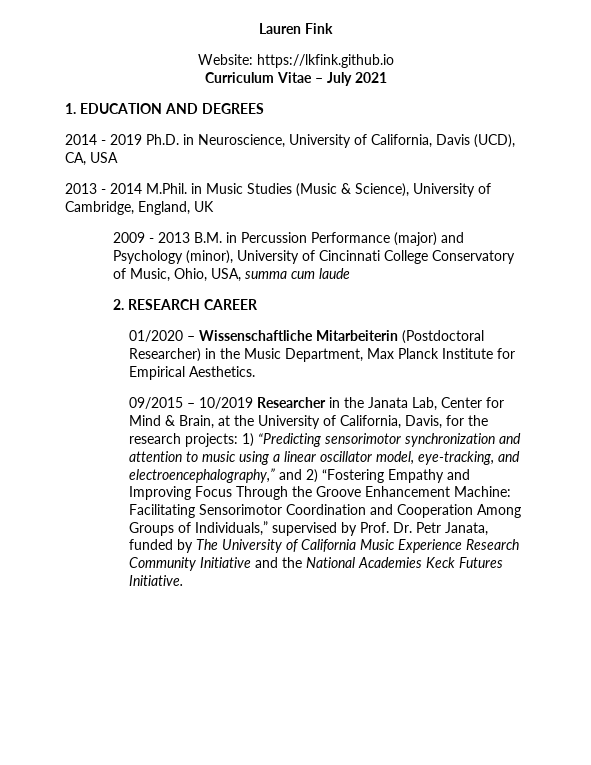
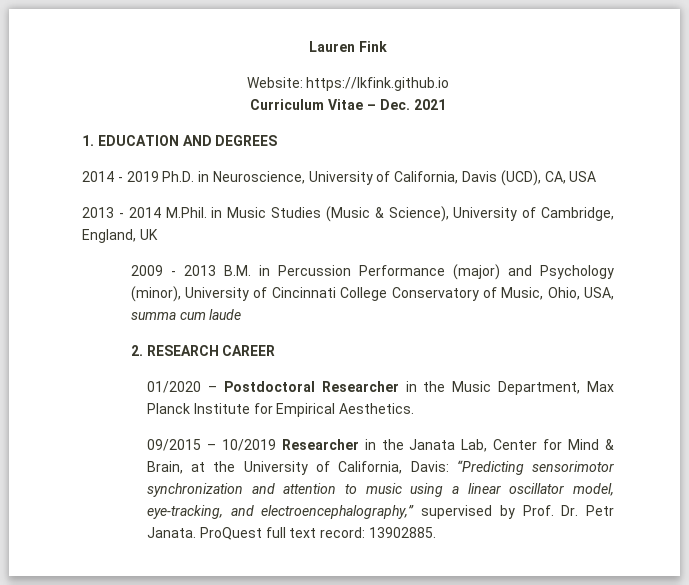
- Curriculum Vitae – July 2021
+ Curriculum Vitae – Dec. 2021
- 01/2020 – Wissenschaftliche Mitarbeiterin (Postdoctoral Researcher) in the Music Department, Max Planck Institute for Empirical Aesthetics.
+ 01/2020 – Postdoctoral Researcher in the Music Department, Max Planck Institute for Empirical Aesthetics.
- 09/2015 – 10/2019 Researcher in the Janata Lab, Center for Mind & Brain, at the University of California, Davis, for the research projects: 1) “Predicting sensorimotor synchronization and attention to music using a linear oscillator model, eye-tracking, and electroencephalography,” and 2) “Fostering Empathy and Improving Focus Through the Groove Enhancement Machine: Facilitating Sensorimotor Coordination and Cooperation Among Groups of Individuals,” supervised by Prof. Dr. Petr Janata, funded by The University of California Music Experience Research Community Initiative and the National Academies Keck Futures Initiative.
+ 09/2015 – 10/2019 Researcher in the Janata Lab, Center for Mind & Brain, at the University of California, Davis: “Predicting sensorimotor synchronization and attention to music using a linear oscillator model, eye-tracking, and electroencephalography,” supervised by Prof. Dr. Petr Janata. ProQuest full text record: 13902885.

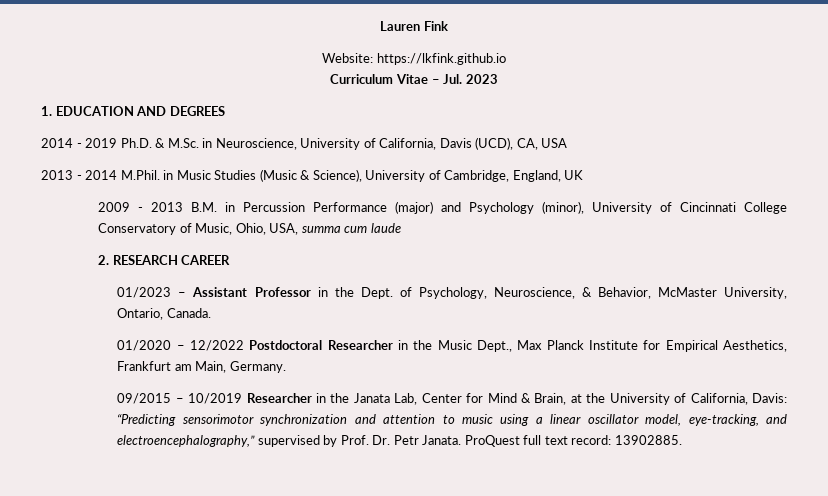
- Curriculum Vitae – Dec. 2021
+ Curriculum Vitae – Jul. 2023
- 2014 - 2019 Ph.D. in Neuroscience, University of California, Davis (UCD), CA, USA
+ 2014 - 2019 Ph.D. & M.Sc. in Neuroscience, University of California, Davis (UCD), CA, USA
+ 01/2023 – Assistant Professor in the Dept. of Psychology, Neuroscience, & Behavior, McMaster University, Ontario, Canada.
- 01/2020 – Postdoctoral Researcher in the Music Department, Max Planck Institute for Empirical Aesthetics.
+ 01/2020 – 12/2022 Postdoctoral Researcher in the Music Dept., Max Planck Institute for Empirical Aesthetics, Frankfurt am Main, Germany.

